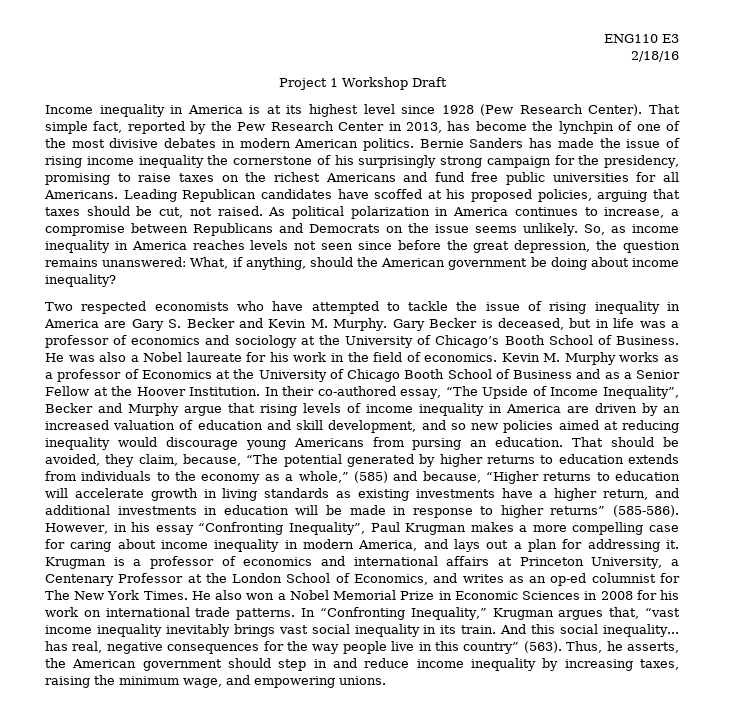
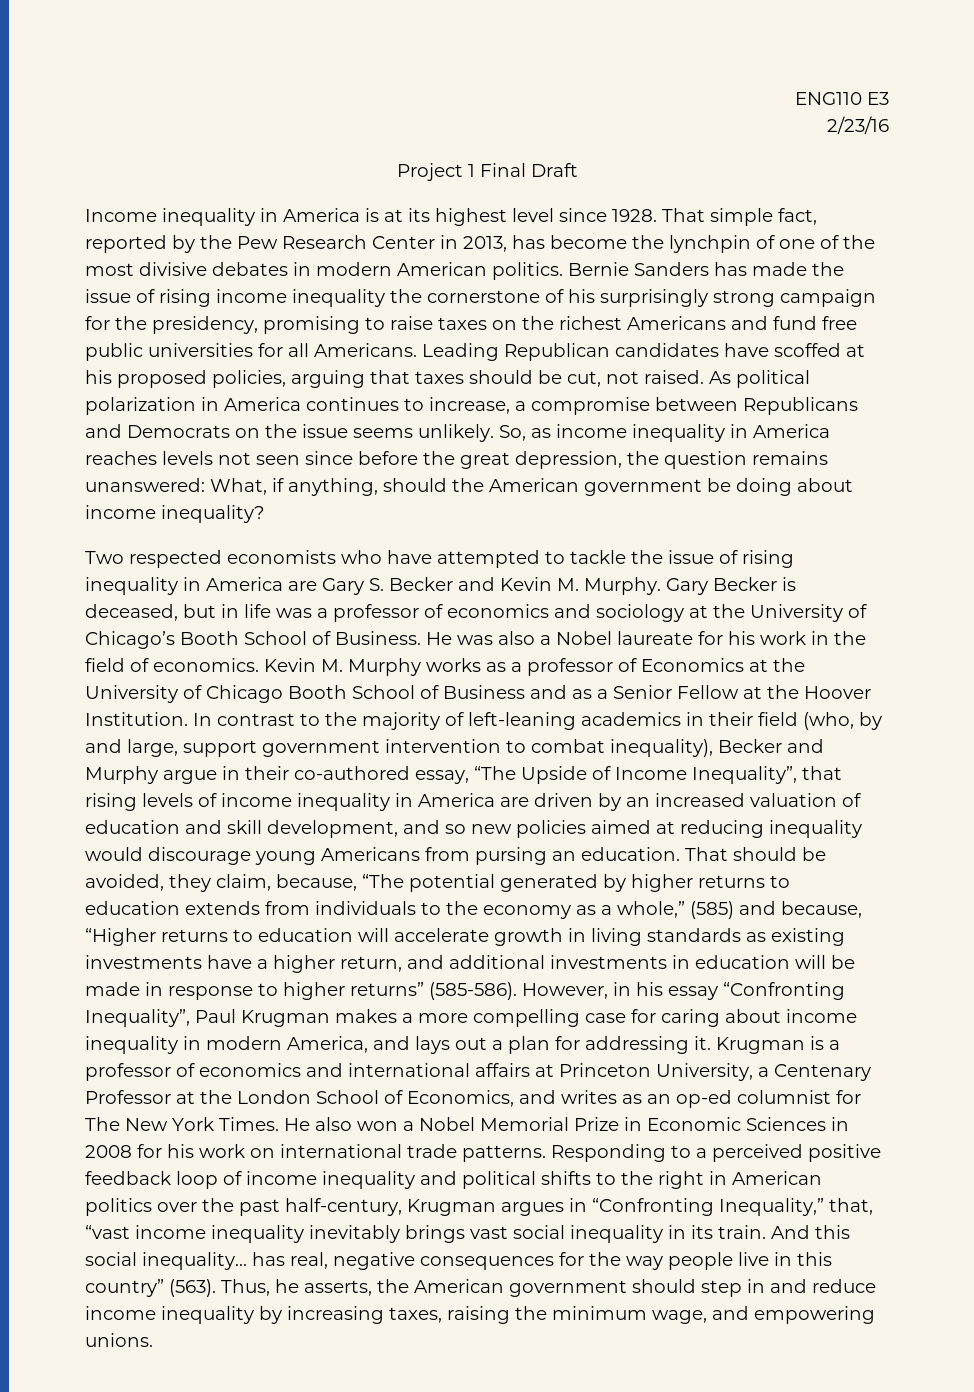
- 2/18/16
+ 2/23/16
- Project 1 Workshop Draft
+ Project 1 Final Draft
- Income inequality in America is at its highest level since 1928 (Pew Research Center).
+ Income inequality in America is at its highest level since 1928.
- In their co-authored essay, “The Upside of Income Inequality”, Becker and Murphy argue that rising levels of income inequality in America are driven by an increased valuation of education and skill development, and so new policies aimed at reducing inequality would discourage young Americans from pursing an education.
+ In contrast to the majority of left-leaning academics in their field (who, by and large, support government intervention to combat inequality), Becker and Murphy argue in their co-authored essay, “The Upside of Income Inequality”, that rising levels of income inequality in America are driven by an increased valuation of education and skill development, and so new policies aimed at reducing inequality would discourage young Americans from pursing an education.
- In “Confronting Inequality,” Krugman argues that, “vast income inequality inevitably brings vast social inequality in its train.
+ Responding to a perceived positive feedback loop of income inequality and political shifts to the right in American politics over the past half-century, Krugman argues in “Confronting Inequality,” that, “vast income inequality inevitably brings vast social inequality in its train.

